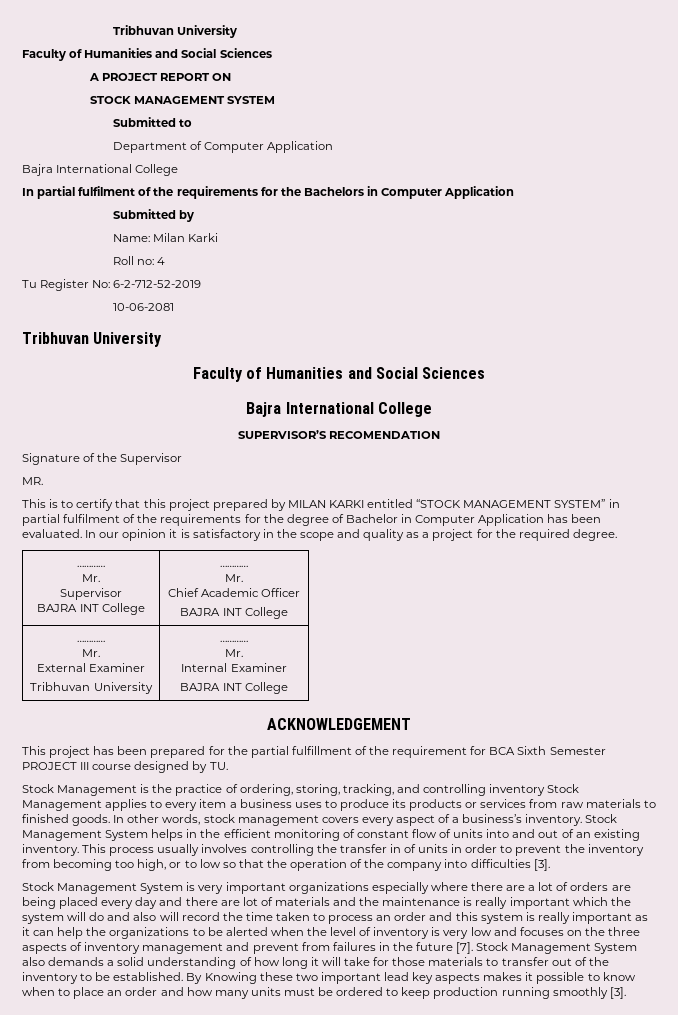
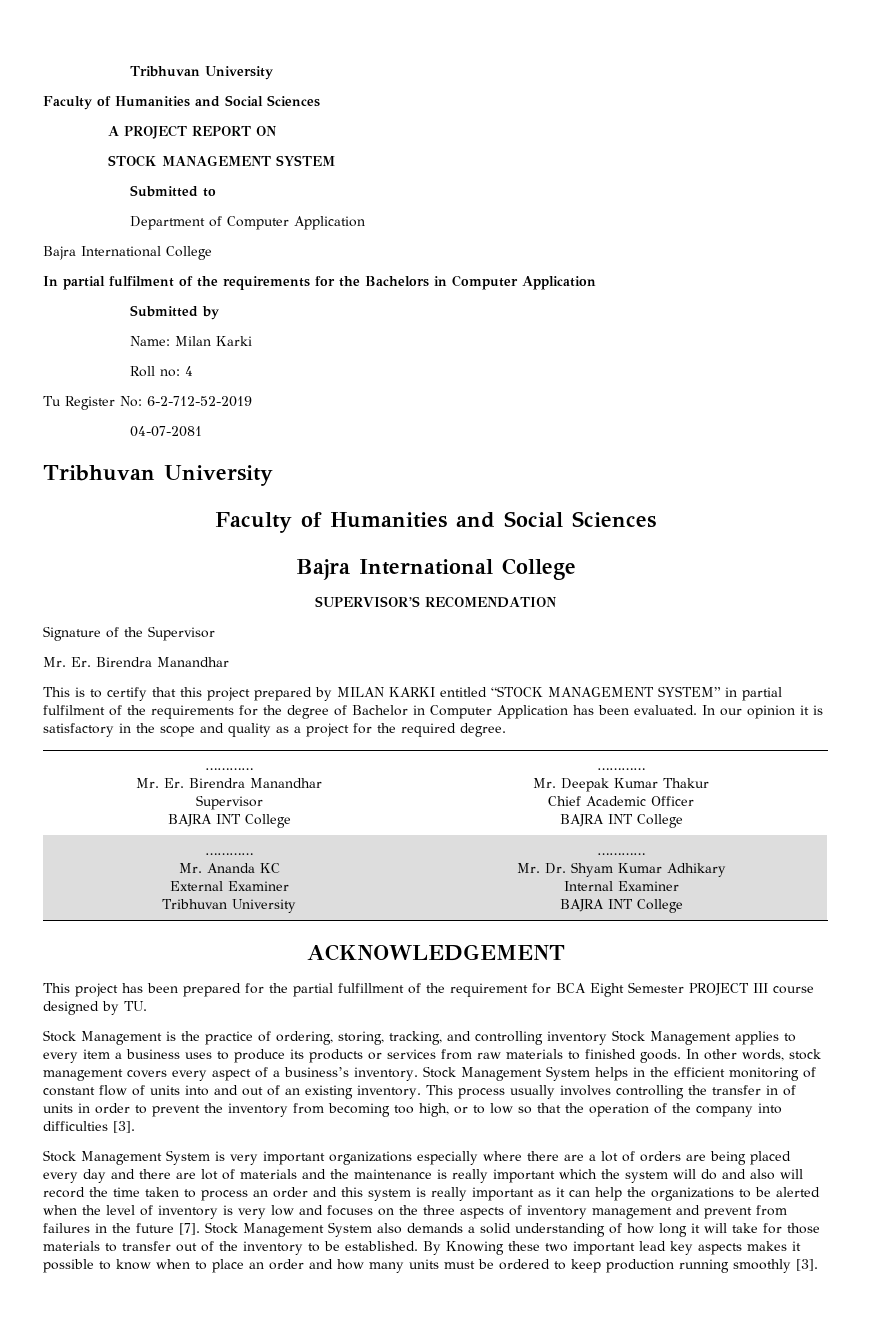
- 10-06-2081
+ 04-07-2081
  Signature of the Supervisor
- MR.
+ Mr. Er. Birendra Manandhar
  In our opinion it is satisfactory in the scope and quality as a project for the required degree.
  …………
- Mr.
+ Mr. Er. Birendra Manandhar
  Supervisor
  BAJRA INT College | …………
- Mr.
+ Mr. Deepak Kumar Thakur
  Chief Academic Officer
  BAJRA INT College
  …………
- Mr.
+ Mr. Ananda KC
  External Examiner
  Tribhuvan University | …………
- Mr.
+ Mr. Dr. Shyam Kumar Adhikary
- This project has been prepared for the partial fulfillment of the requirement for BCA Sixth Semester PROJECT III course designed by TU.
+ This project has been prepared for the partial fulfillment of the requirement for BCA Eight Semester PROJECT III course designed by TU.

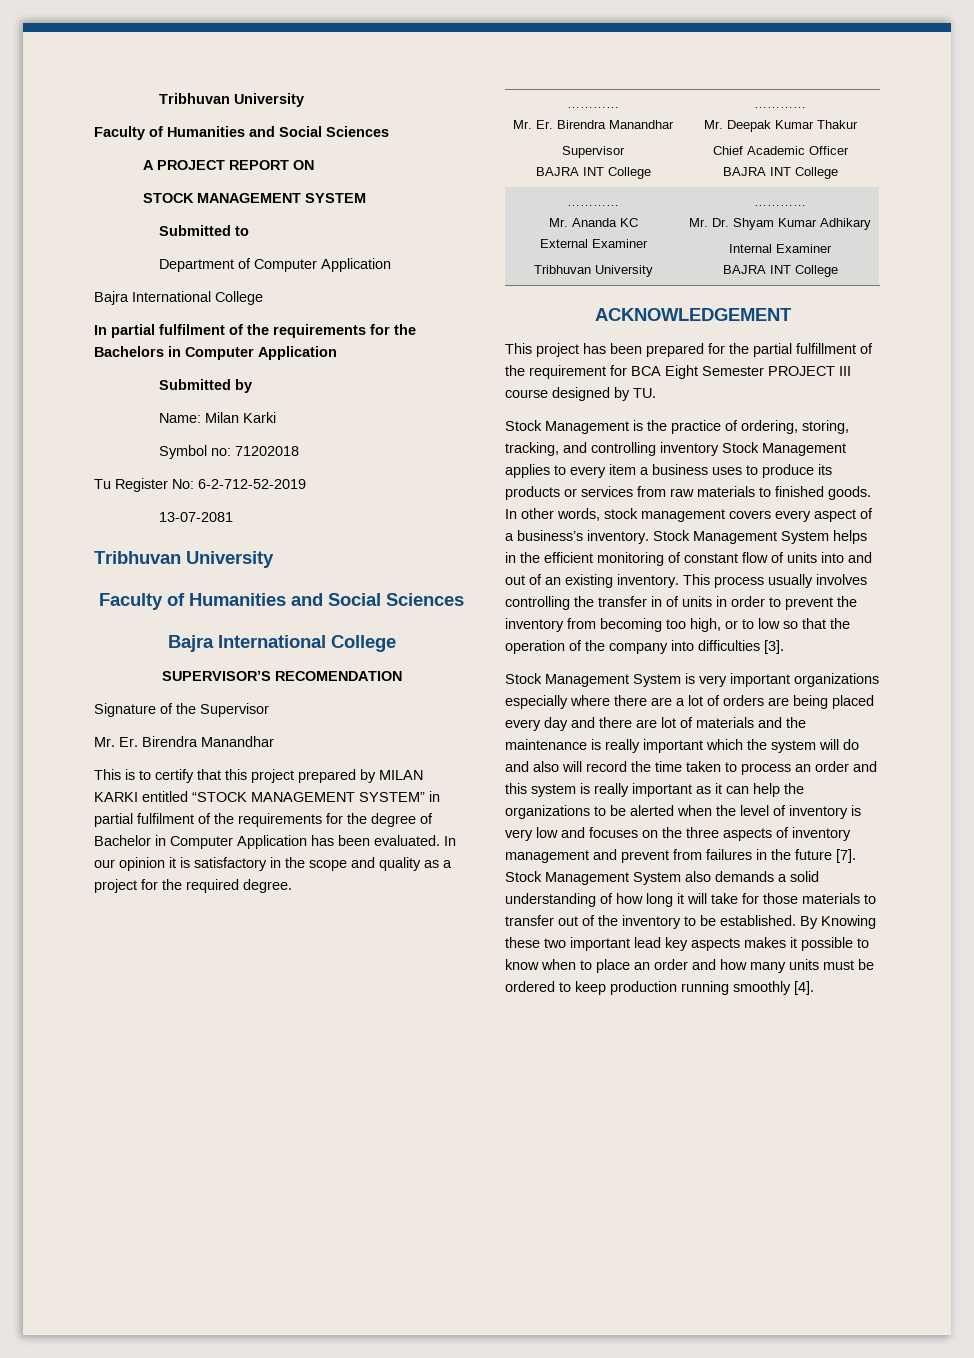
- Roll no: 4
+ Symbol no: 71202018
- 04-07-2081
+ 13-07-2081
- By Knowing these two important lead key aspects makes it possible to know when to place an order and how many units must be ordered to keep production running smoothly [3].
+ By Knowing these two important lead key aspects makes it possible to know when to place an order and how many units must be ordered to keep production running smoothly [4].

